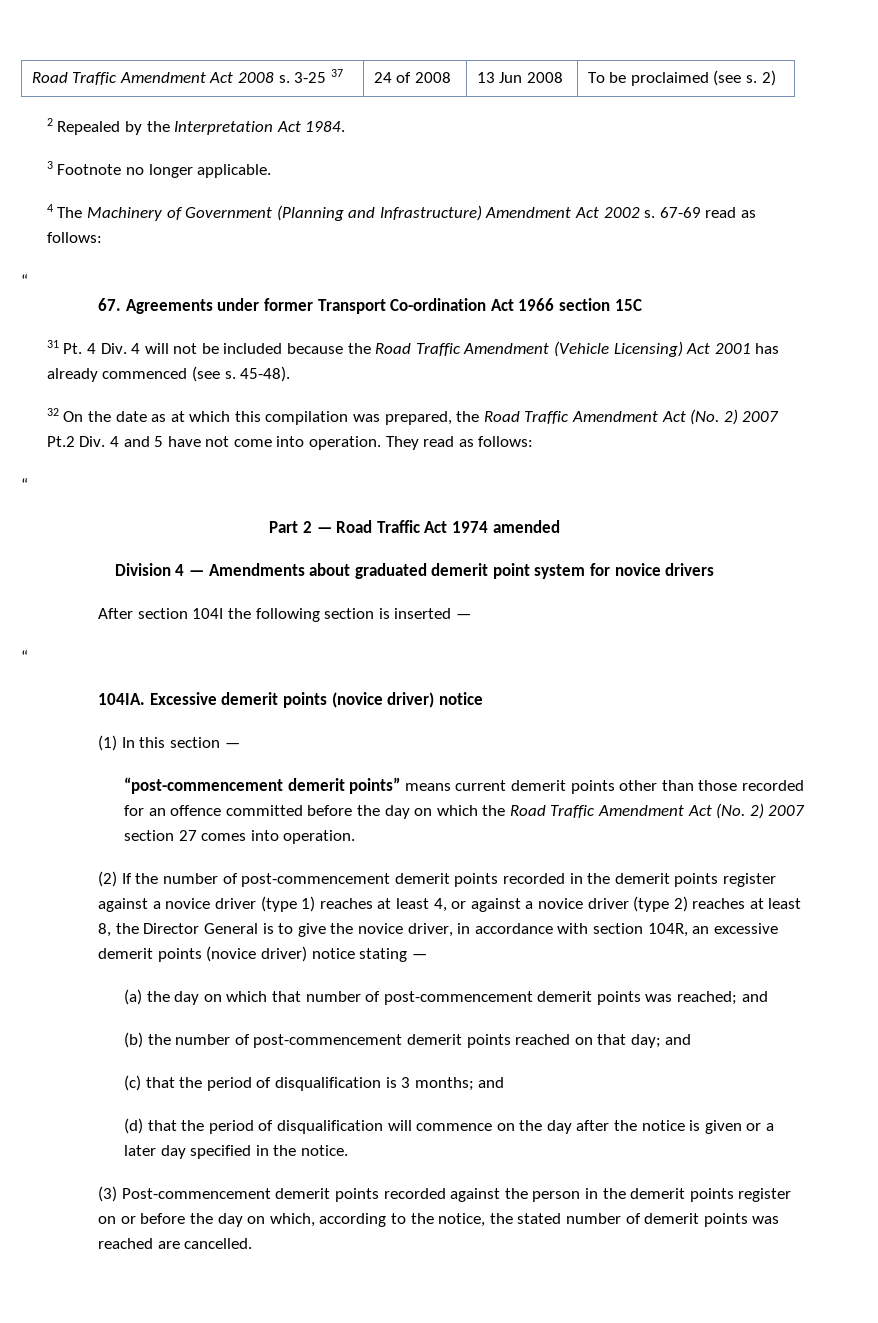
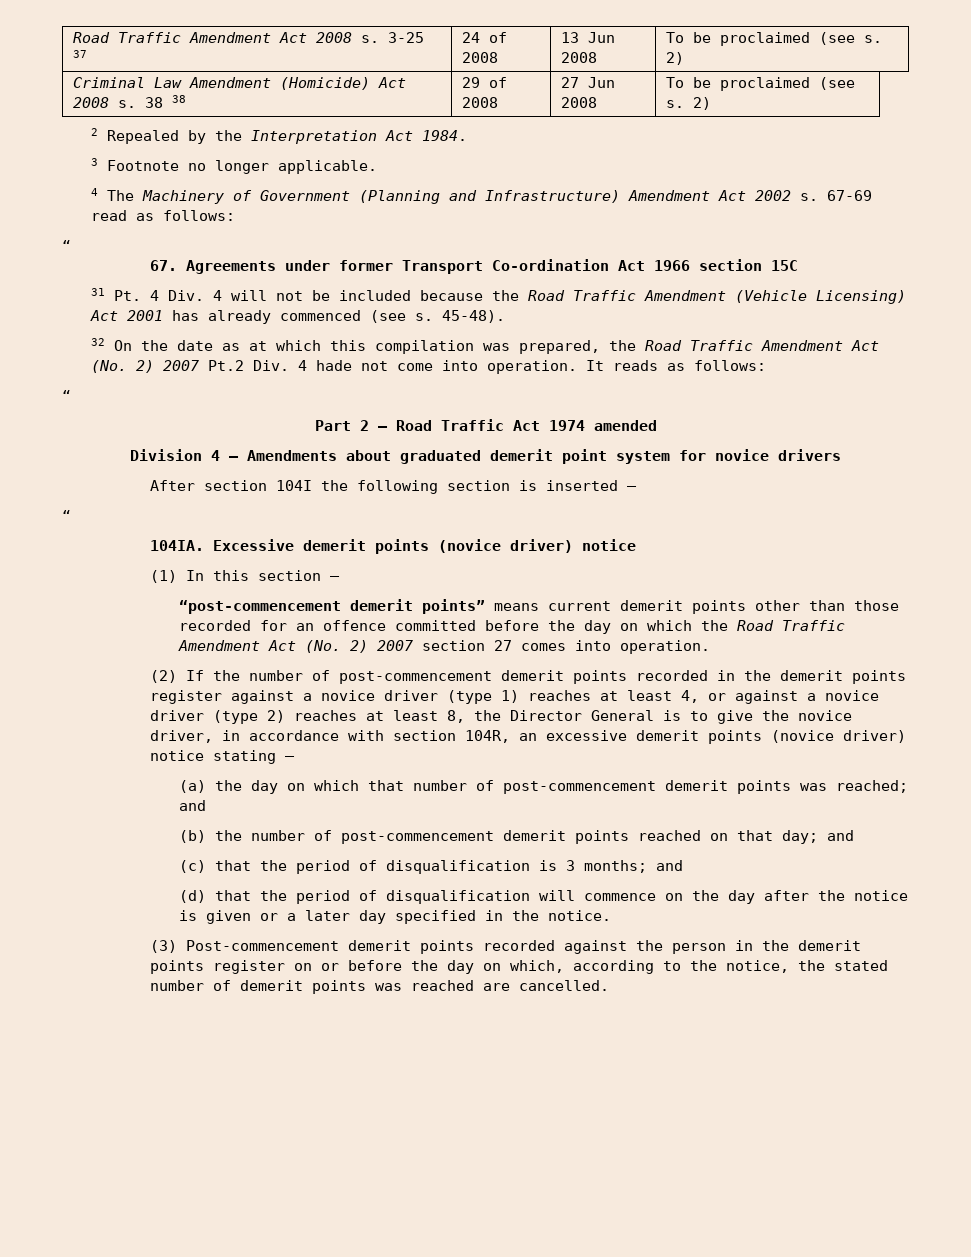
+ Criminal Law Amendment (Homicide) Act 2008 s. 38 38 | 29 of 2008 | 27 Jun 2008 | To be proclaimed (see s. 2)
- 32 On the date as at which this compilation was prepared, the Road Traffic Amendment Act (No. 2) 2007 Pt.2 Div. 4 and 5 have not come into operation.
+ 32 On the date as at which this compilation was prepared, the Road Traffic Amendment Act (No. 2) 2007 Pt.2 Div. 4 hade not come into operation.
- They read as follows:
+ It reads as follows:

